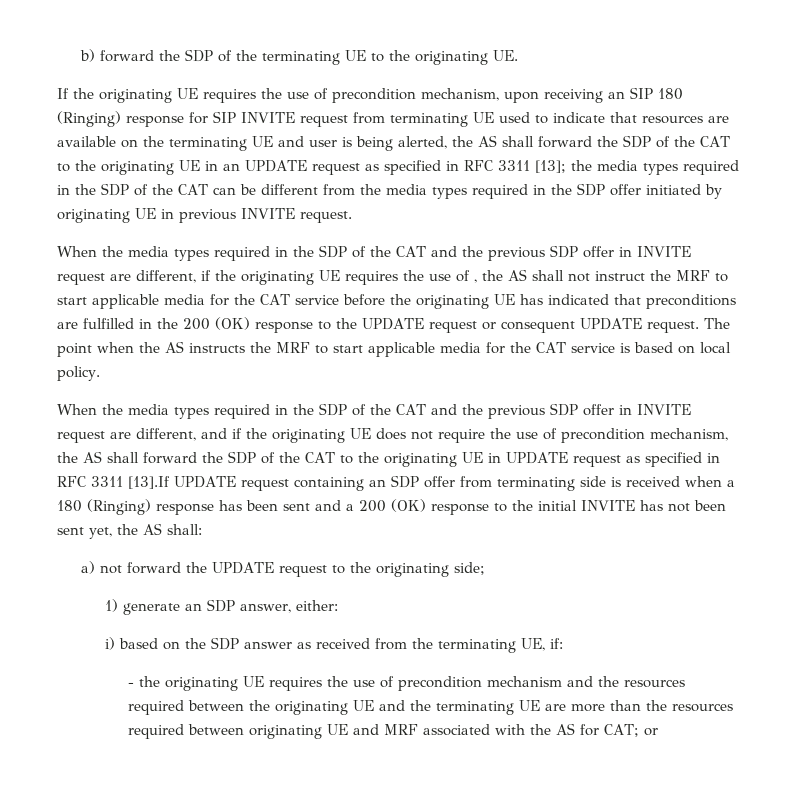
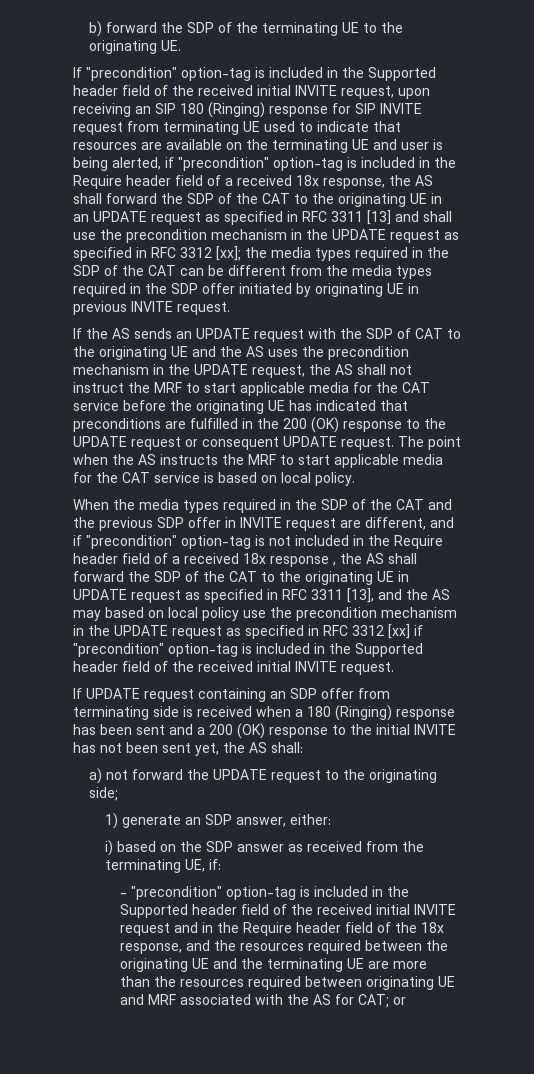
- If the originating UE requires the use of precondition mechanism, upon receiving an SIP 180 (Ringing) response for SIP INVITE request from terminating UE used to indicate that resources are available on the terminating UE and user is being alerted, the AS shall forward the SDP of the CAT to the originating UE in an UPDATE request as specified in RFC 3311 [13];
+ If "precondition" option-tag is included in the Supported header field of the received initial INVITE request, upon receiving an SIP 180 (Ringing) response for SIP INVITE request from terminating UE used to indicate that resources are available on the terminating UE and user is being alerted, if "precondition" option-tag is included in the Require header field of a received 18x response, the AS shall forward the SDP of the CAT to the originating UE in an UPDATE request as specified in RFC 3311 [13] and shall use the precondition mechanism in the UPDATE request as specified in RFC 3312 [xx];
- When the media types required in the SDP of the CAT and the previous SDP offer in INVITE request are different, if the originating UE requires the use of , the AS shall not instruct the MRF to start applicable media for the CAT service before the originating UE has indicated that preconditions are fulfilled in the 200 (OK) response to the UPDATE request or consequent UPDATE request.
+ If the AS sends an UPDATE request with the SDP of CAT to the originating UE and the AS uses the precondition mechanism in the UPDATE request, the AS shall not instruct the MRF to start applicable media for the CAT service before the originating UE has indicated that preconditions are fulfilled in the 200 (OK) response to the UPDATE request or consequent UPDATE request.
- When the media types required in the SDP of the CAT and the previous SDP offer in INVITE request are different, and if the originating UE does not require the use of precondition mechanism, the AS shall forward the SDP of the CAT to the originating UE in UPDATE request as specified in RFC 3311 [13].If UPDATE request containing an SDP offer from terminating side is received when a 180 (Ringing) response has been sent and a 200 (OK) response to the initial INVITE has not been sent yet, the AS shall:
+ When the media types required in the SDP of the CAT and the previous SDP offer in INVITE request are different, and if "precondition" option-tag is not included in the Require header field of a received 18x response , the AS shall forward the SDP of the CAT to the originating UE in UPDATE request as specified in RFC 3311 [13], and the AS may based on local policy use the precondition mechanism in the UPDATE request as specified in RFC 3312 [xx] if "precondition" option-tag is included in the Supported header field of the received initial INVITE request.
+ If UPDATE request containing an SDP offer from terminating side is received when a 180 (Ringing) response has been sent and a 200 (OK) response to the initial INVITE has not been sent yet, the AS shall:
- - the originating UE requires the use of precondition mechanism and the resources required between the originating UE and the terminating UE are more than the resources required between originating UE and MRF associated with the AS for CAT; or
+ - "precondition" option-tag is included in the Supported header field of the received initial INVITE request and in the Require header field of the 18x response, and the resources required between the originating UE and the terminating UE are more than the resources required between originating UE and MRF associated with the AS for CAT; or

